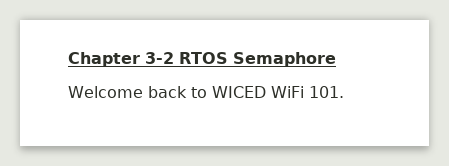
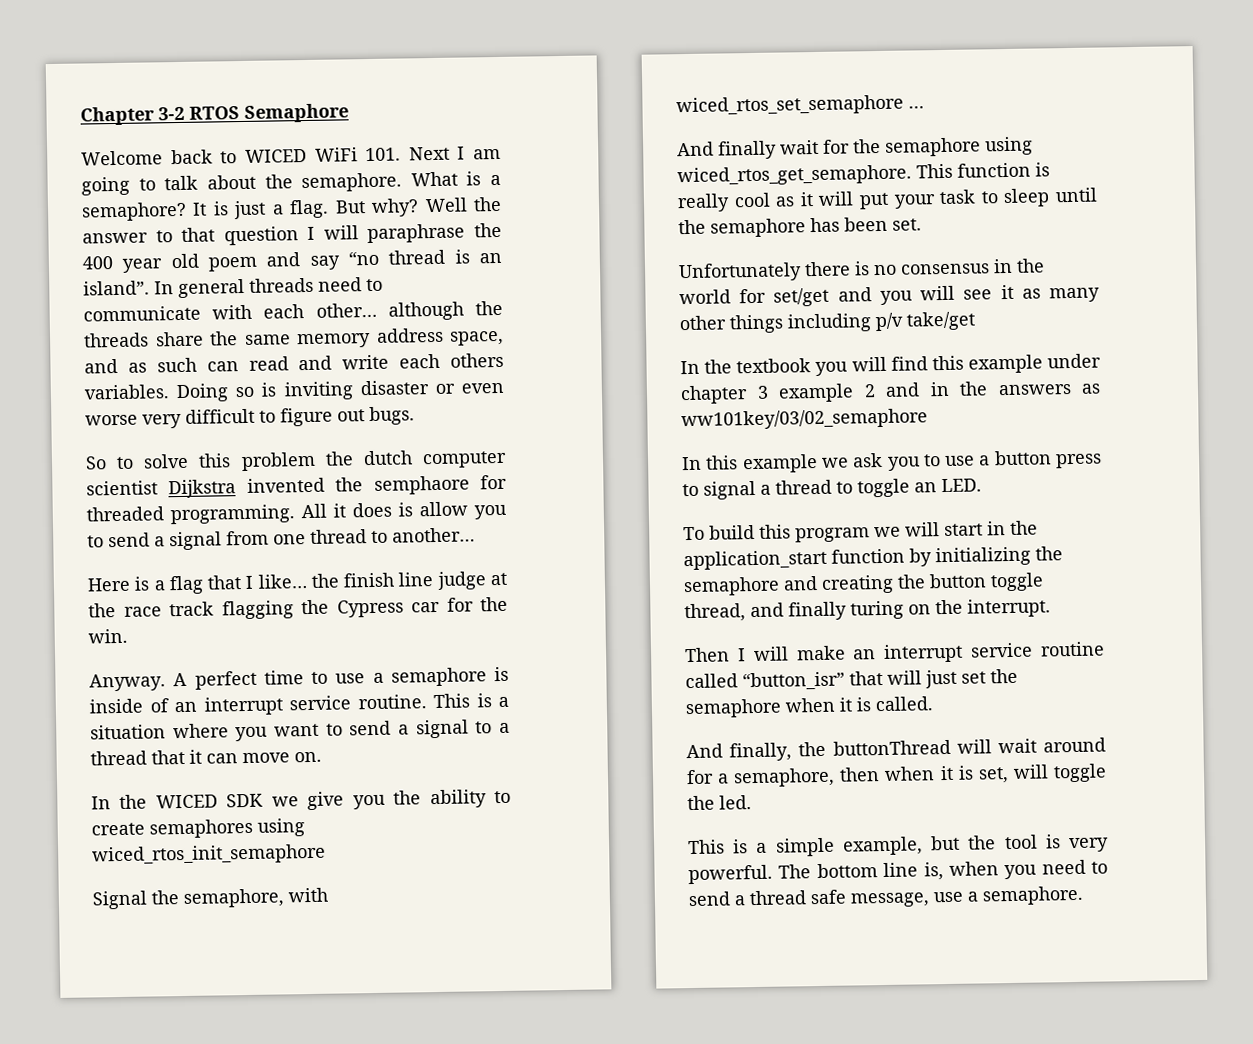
- Welcome back to WICED WiFi 101.
+ Welcome back to WICED WiFi 101. Next I am going to talk about the semaphore. What is a semaphore? It is just a flag. But why? Well the answer to that question I will paraphrase the 400 year old poem and say “no thread is an island”. In general threads need to communicate with each other… although the threads share the same memory address space, and as such can read and write each others variables. Doing so is inviting disaster or even worse very difficult to figure out bugs.
+ So to solve this problem the dutch computer scientist Dijkstra invented the semphaore for threaded programming. All it does is allow you to send a signal from one thread to another…
+ Here is a flag that I like… the finish line judge at the race track flagging the Cypress car for the win.
+ Anyway. A perfect time to use a semaphore is inside of an interrupt service routine. This is a situation where you want to send a signal to a thread that it can move on.
+ In the WICED SDK we give you the ability to create semaphores using wiced_rtos_init_semaphore
+ Signal the semaphore, with wiced_rtos_set_semaphore …
+ And finally wait for the semaphore using wiced_rtos_get_semaphore. This function is really cool as it will put your task to sleep until the semaphore has been set.
+ Unfortunately there is no consensus in the world for set/get and you will see it as many other things including p/v take/get
+ In the textbook you will find this example under chapter 3 example 2 and in the answers as ww101key/03/02_semaphore
+ In this example we ask you to use a button press to signal a thread to toggle an LED.
+ To build this program we will start in the application_start function by initializing the semaphore and creating the button toggle thread, and finally turing on the interrupt.
+ Then I will make an interrupt service routine called “button_isr” that will just set the semaphore when it is called.
+ And finally, the buttonThread will wait around for a semaphore, then when it is set, will toggle the led.
+ This is a simple example, but the tool is very powerful. The bottom line is, when you need to send a thread safe message, use a semaphore.

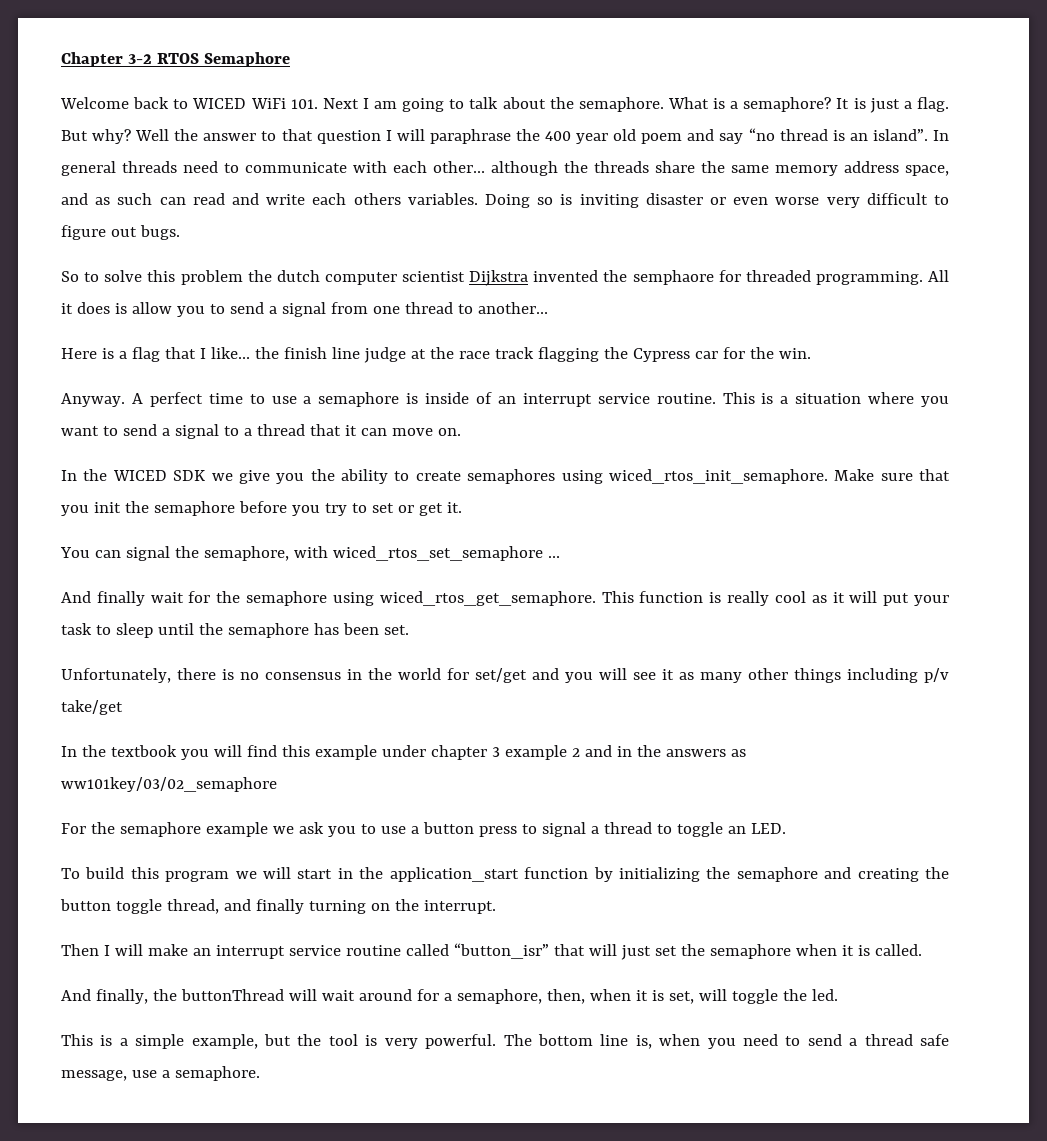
- In the WICED SDK we give you the ability to create semaphores using wiced_rtos_init_semaphore
- Signal the semaphore, with wiced_rtos_set_semaphore …
+ In the WICED SDK we give you the ability to create semaphores using wiced_rtos_init_semaphore. Make sure that you init the semaphore before you try to set or get it.
+ You can signal the semaphore, with wiced_rtos_set_semaphore …
- Unfortunately there is no consensus in the world for set/get and you will see it as many other things including p/v take/get
+ Unfortunately, there is no consensus in the world for set/get and you will see it as many other things including p/v take/get
- In this example we ask you to use a button press to signal a thread to toggle an LED.
+ For the semaphore example we ask you to use a button press to signal a thread to toggle an LED.
- To build this program we will start in the application_start function by initializing the semaphore and creating the button toggle thread, and finally turing on the interrupt.
+ To build this program we will start in the application_start function by initializing the semaphore and creating the button toggle thread, and finally turning on the interrupt.
- And finally, the buttonThread will wait around for a semaphore, then when it is set, will toggle the led.
+ And finally, the buttonThread will wait around for a semaphore, then, when it is set, will toggle the led.

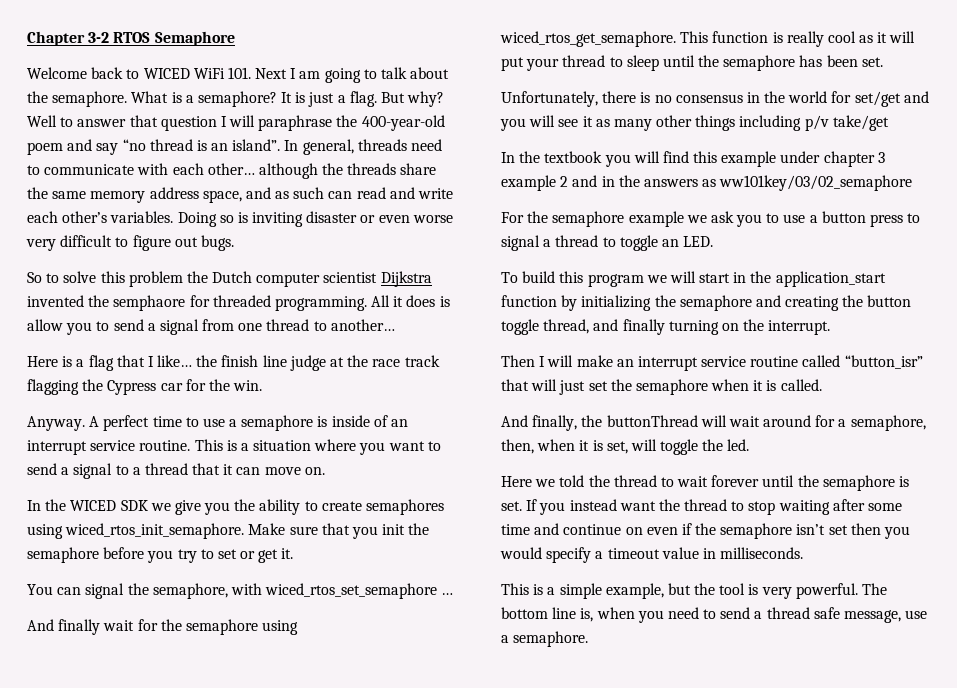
- Well the answer to that question I will paraphrase the 400 year old poem and say “no thread is an island”.
+ Well to answer that question I will paraphrase the 400-year-old poem and say “no thread is an island”.
- In general threads need to communicate with each other… although the threads share the same memory address space, and as such can read and write each others variables.
+ In general, threads need to communicate with each other… although the threads share the same memory address space, and as such can read and write each other’s variables.
- So to solve this problem the dutch computer scientist Dijkstra invented the semphaore for threaded programming.
+ So to solve this problem the Dutch computer scientist Dijkstra invented the semphaore for threaded programming.
- This function is really cool as it will put your task to sleep until the semaphore has been set.
+ This function is really cool as it will put your thread to sleep until the semaphore has been set.
+ Here we told the thread to wait forever until the semaphore is set. If you instead want the thread to stop waiting after some time and continue on even if the semaphore isn’t set then you would specify a timeout value in milliseconds.

